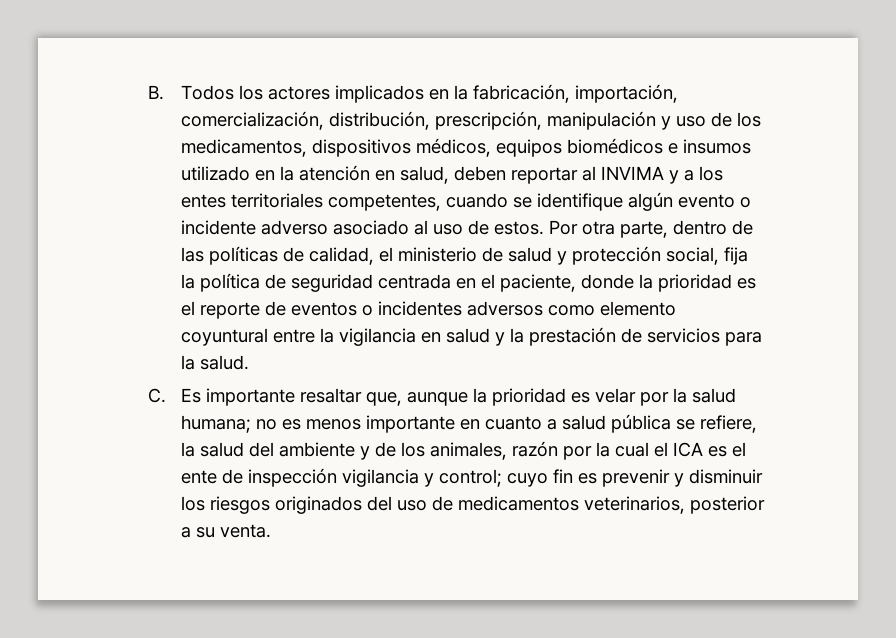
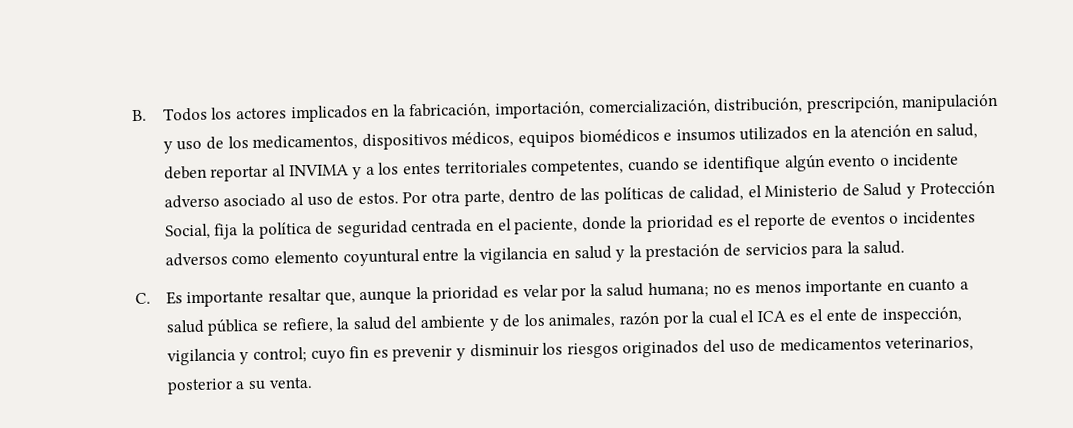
- B. Todos los actores implicados en la fabricación, importación, comercialización, distribución, prescripción, manipulación y uso de los medicamentos, dispositivos médicos, equipos biomédicos e insumos utilizado en la atención en salud, deben reportar al INVIMA y a los entes territoriales competentes, cuando se identifique algún evento o incidente adverso asociado al uso de estos.
+ B. Todos los actores implicados en la fabricación, importación, comercialización, distribución, prescripción, manipulación y uso de los medicamentos, dispositivos médicos, equipos biomédicos e insumos utilizados en la atención en salud, deben reportar al INVIMA y a los entes territoriales competentes, cuando se identifique algún evento o incidente adverso asociado al uso de estos.
- Por otra parte, dentro de las políticas de calidad, el ministerio de salud y protección social, fija la política de seguridad centrada en el paciente, donde la prioridad es el reporte de eventos o incidentes adversos como elemento coyuntural entre la vigilancia en salud y la prestación de servicios para la salud.
+ Por otra parte, dentro de las políticas de calidad, el Ministerio de Salud y Protección Social, fija la política de seguridad centrada en el paciente, donde la prioridad es el reporte de eventos o incidentes adversos como elemento coyuntural entre la vigilancia en salud y la prestación de servicios para la salud.
- no es menos importante en cuanto a salud pública se refiere, la salud del ambiente y de los animales, razón por la cual el ICA es el ente de inspección vigilancia y control;
+ no es menos importante en cuanto a salud pública se refiere, la salud del ambiente y de los animales, razón por la cual el ICA es el ente de inspección, vigilancia y control;

